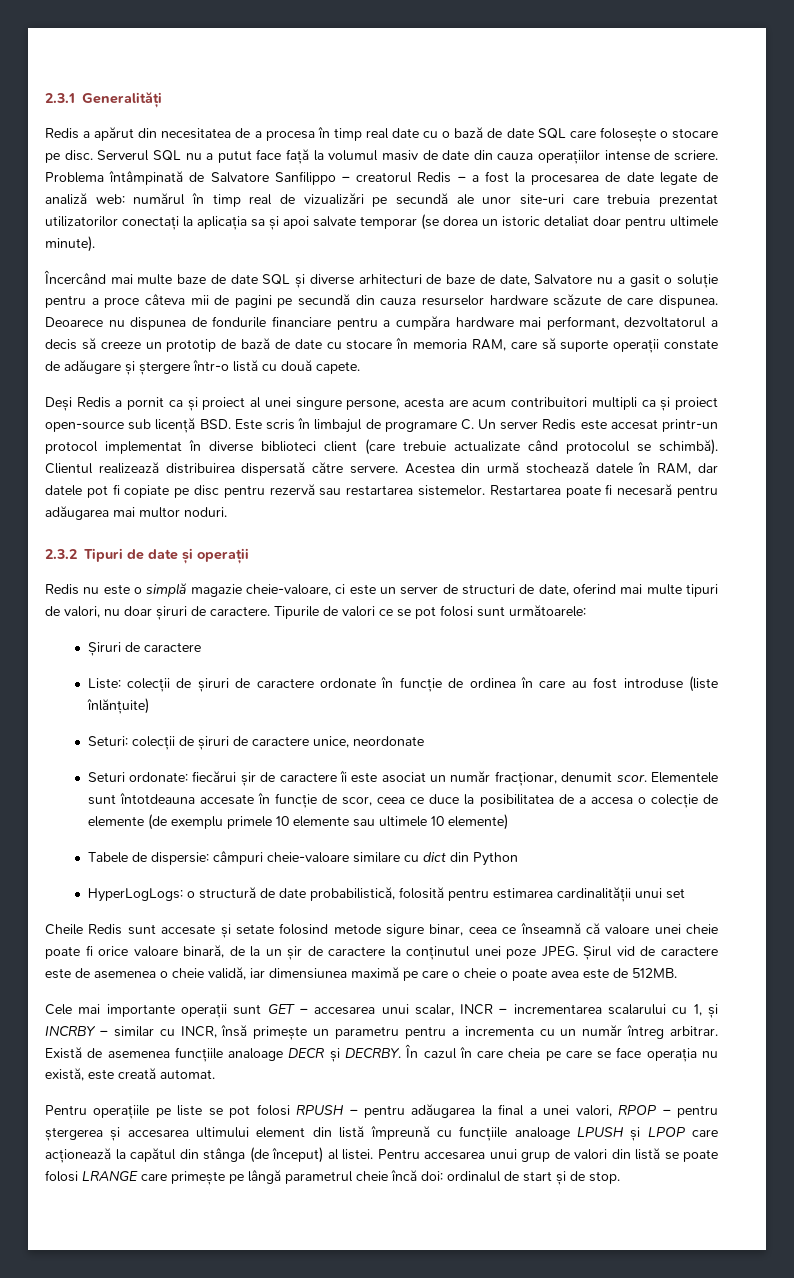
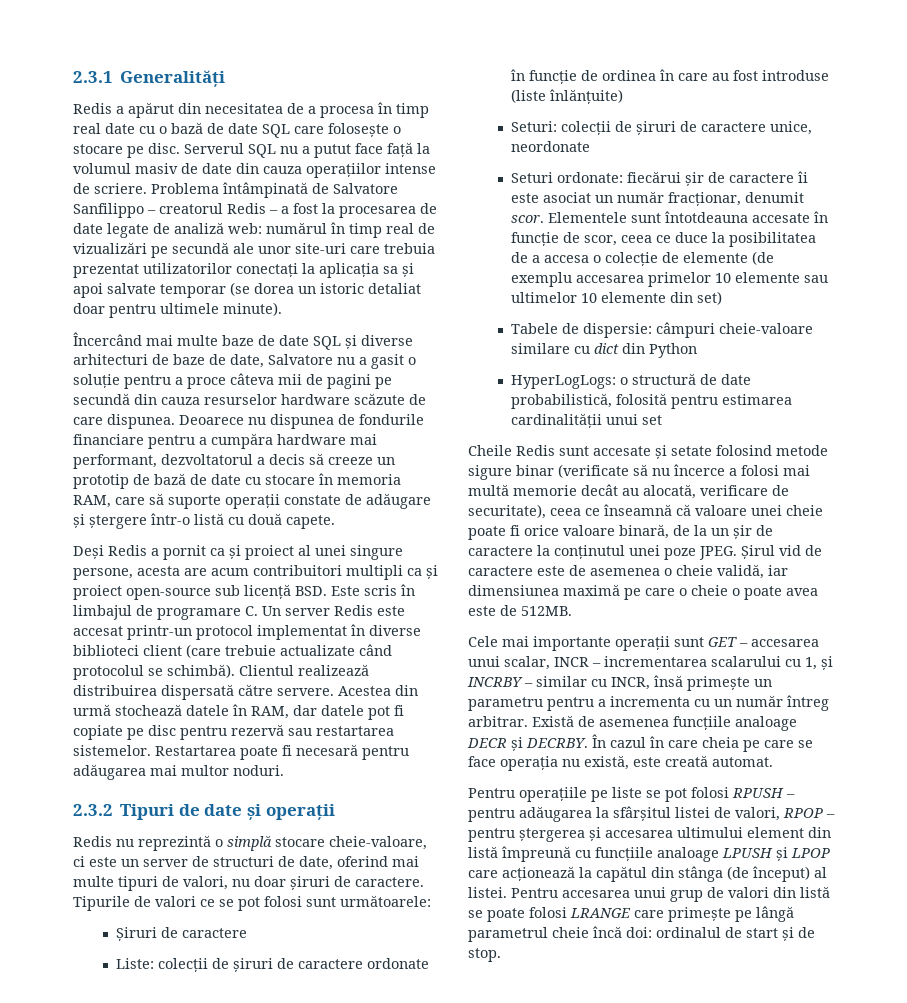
- Redis nu este o simplă magazie cheie-valoare, ci este un server de structuri de date, oferind mai multe tipuri de valori, nu doar șiruri de caractere.
+ Redis nu reprezintă o simplă stocare cheie-valoare, ci este un server de structuri de date, oferind mai multe tipuri de valori, nu doar șiruri de caractere.
- Elementele sunt întotdeauna accesate în funcție de scor, ceea ce duce la posibilitatea de a accesa o colecție de elemente (de exemplu primele 10 elemente sau ultimele 10 elemente)
+ Elementele sunt întotdeauna accesate în funcție de scor, ceea ce duce la posibilitatea de a accesa o colecție de elemente (de exemplu accesarea primelor 10 elemente sau ultimelor 10 elemente din set)
- Cheile Redis sunt accesate și setate folosind metode sigure binar, ceea ce înseamnă că valoare unei cheie poate fi orice valoare binară, de la un șir de caractere la conținutul unei poze JPEG.
+ Cheile Redis sunt accesate și setate folosind metode sigure binar (verificate să nu încerce a folosi mai multă memorie decât au alocată, verificare de securitate), ceea ce înseamnă că valoare unei cheie poate fi orice valoare binară, de la un șir de caractere la conținutul unei poze JPEG.
- Pentru operațiile pe liste se pot folosi RPUSH – pentru adăugarea la final a unei valori, RPOP – pentru ștergerea și accesarea ultimului element din listă împreună cu funcțiile analoage LPUSH și LPOP care acționează la capătul din stânga (de început) al listei.
+ Pentru operațiile pe liste se pot folosi RPUSH – pentru adăugarea la sfârșitul listei de valori, RPOP – pentru ștergerea și accesarea ultimului element din listă împreună cu funcțiile analoage LPUSH și LPOP care acționează la capătul din stânga (de început) al listei.

